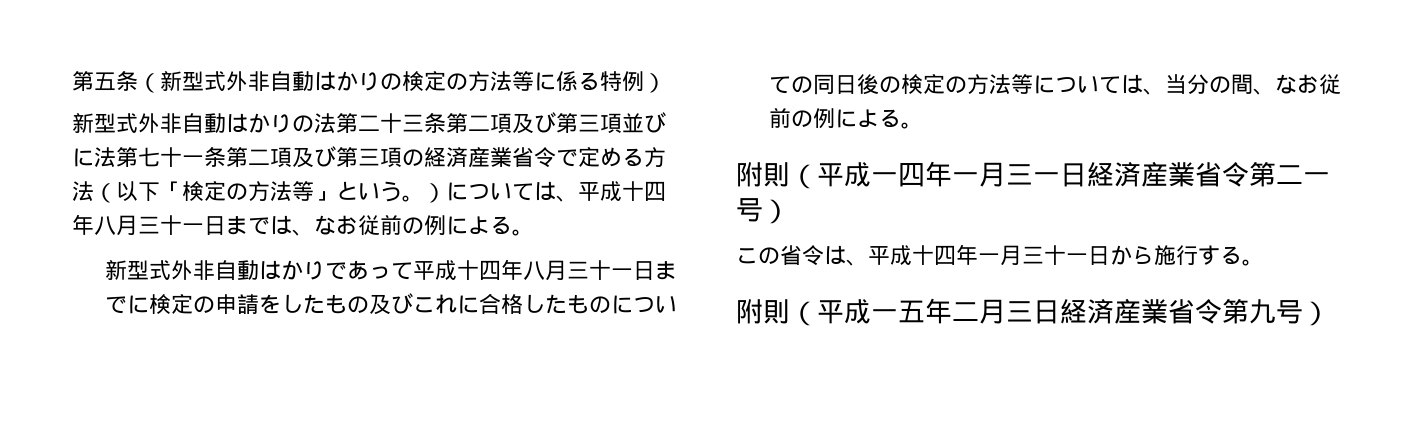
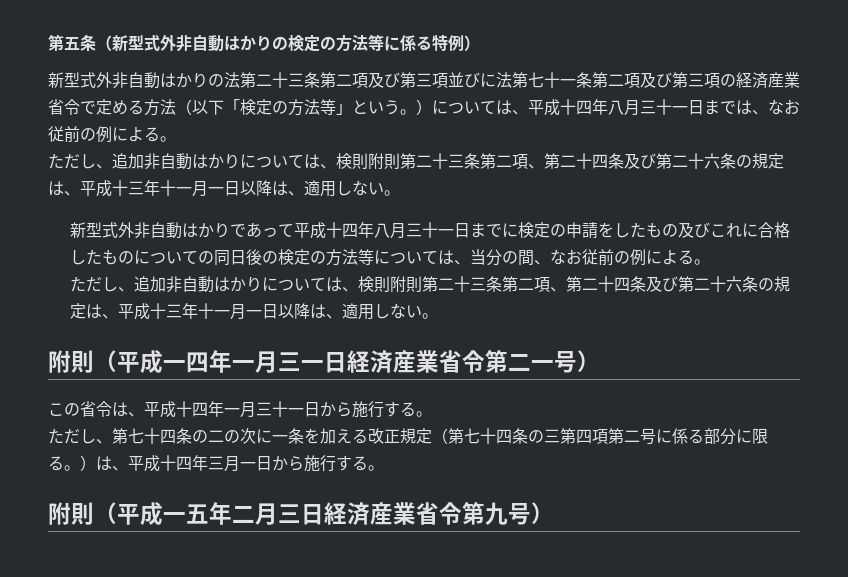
  新型式外非自動はかりの法第二十三条第二項及び第三項並びに法第七十一条第二項及び第三項の経済産業省令で定める方法（以下「検定の方法等」という。）については、平成十四年八月三十一日までは、なお従前の例による。
+ ただし、追加非自動はかりについては、検則附則第二十三条第二項、第二十四条及び第二十六条の規定は、平成十三年十一月一日以降は、適用しない。
  新型式外非自動はかりであって平成十四年八月三十一日までに検定の申請をしたもの及びこれに合格したものについての同日後の検定の方法等については、当分の間、なお従前の例による。
+ ただし、追加非自動はかりについては、検則附則第二十三条第二項、第二十四条及び第二十六条の規定は、平成十三年十一月一日以降は、適用しない。
+ ただし、第七十四条の二の次に一条を加える改正規定（第七十四条の三第四項第二号に係る部分に限る。）は、平成十四年三月一日から施行する。

